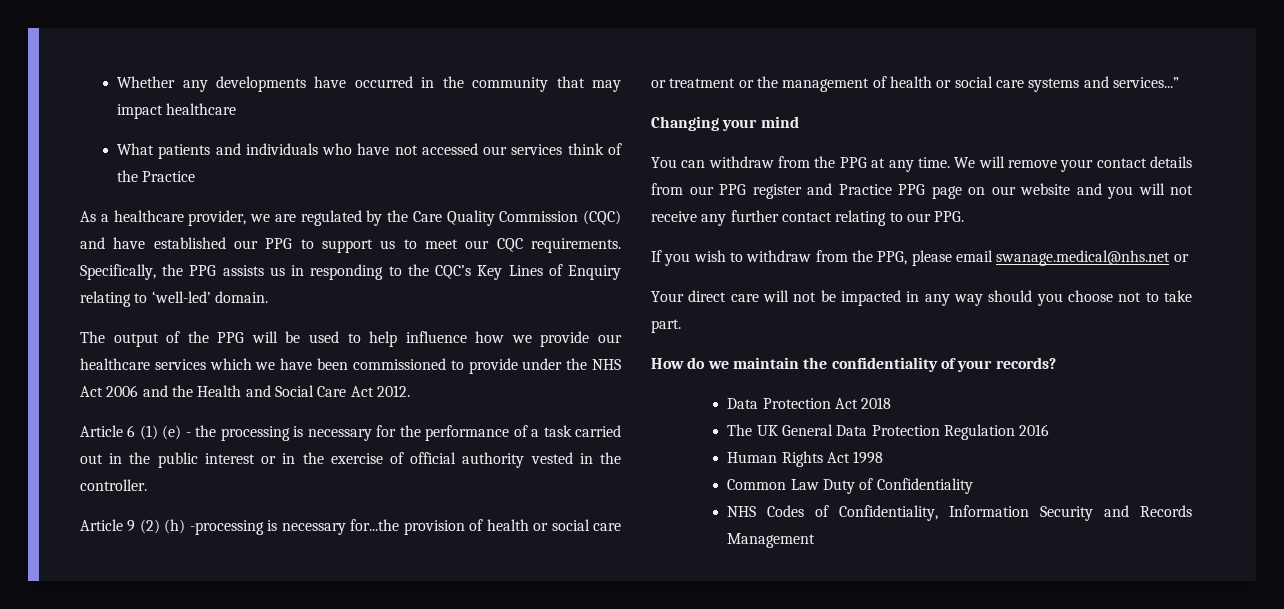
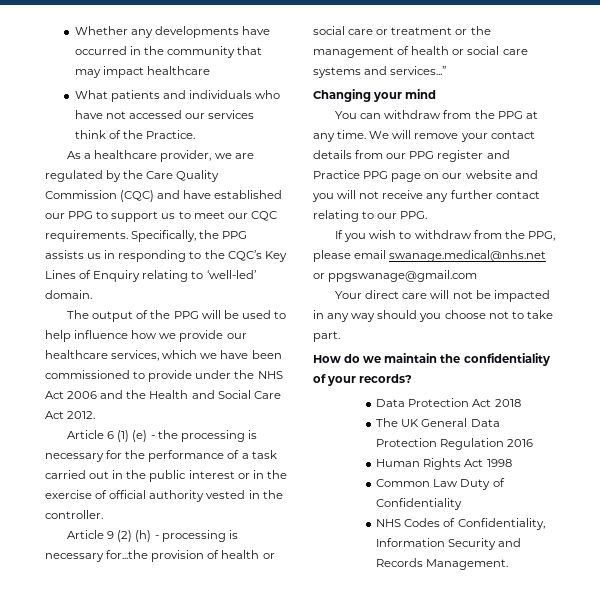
- What patients and individuals who have not accessed our services think of the Practice
+ What patients and individuals who have not accessed our services think of the Practice.
- The output of the PPG will be used to help influence how we provide our healthcare services which we have been commissioned to provide under the NHS Act 2006 and the Health and Social Care Act 2012.
+ The output of the PPG will be used to help influence how we provide our healthcare services, which we have been commissioned to provide under the NHS Act 2006 and the Health and Social Care Act 2012.
- Article 9 (2) (h) -processing is necessary for...the provision of health or social care or treatment or the management of health or social care systems and services...”
+ Article 9 (2) (h) - processing is necessary for...the provision of health or social care or treatment or the management of health or social care systems and services...”
- If you wish to withdraw from the PPG, please email swanage.medical@nhs.net or
+ If you wish to withdraw from the PPG, please email swanage.medical@nhs.net or ppgswanage@gmail.com
- NHS Codes of Confidentiality, Information Security and Records Management
+ NHS Codes of Confidentiality, Information Security and Records Management.

